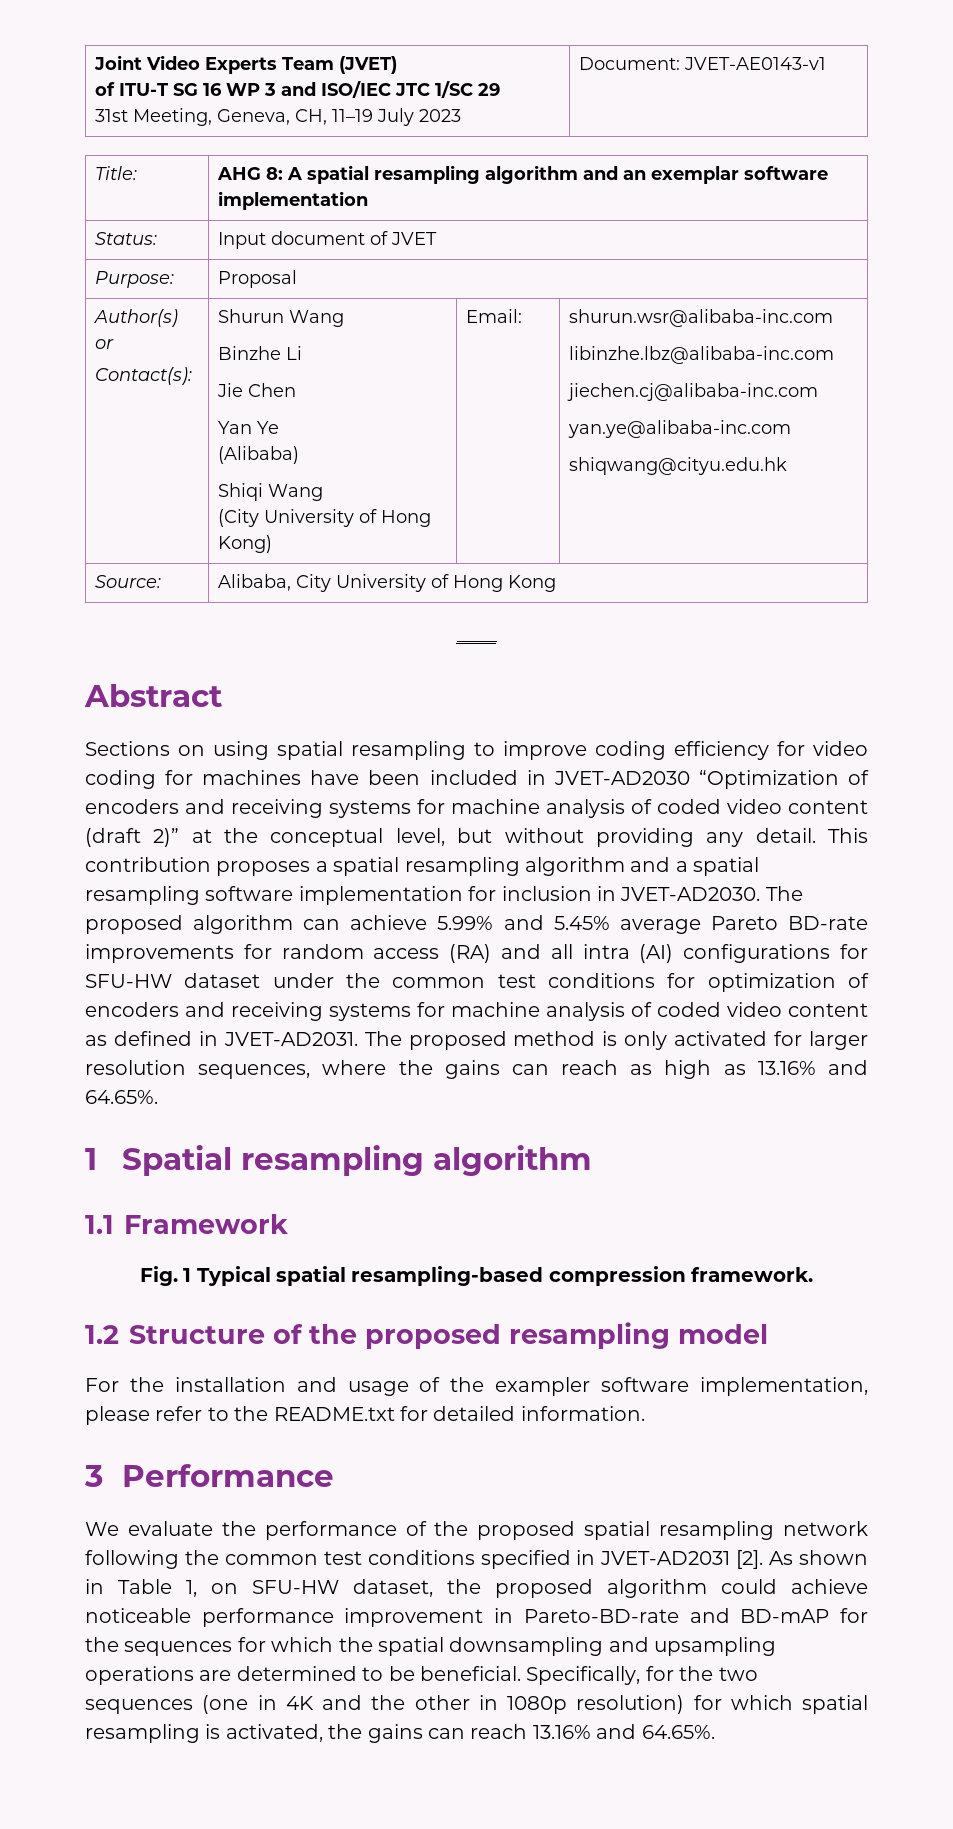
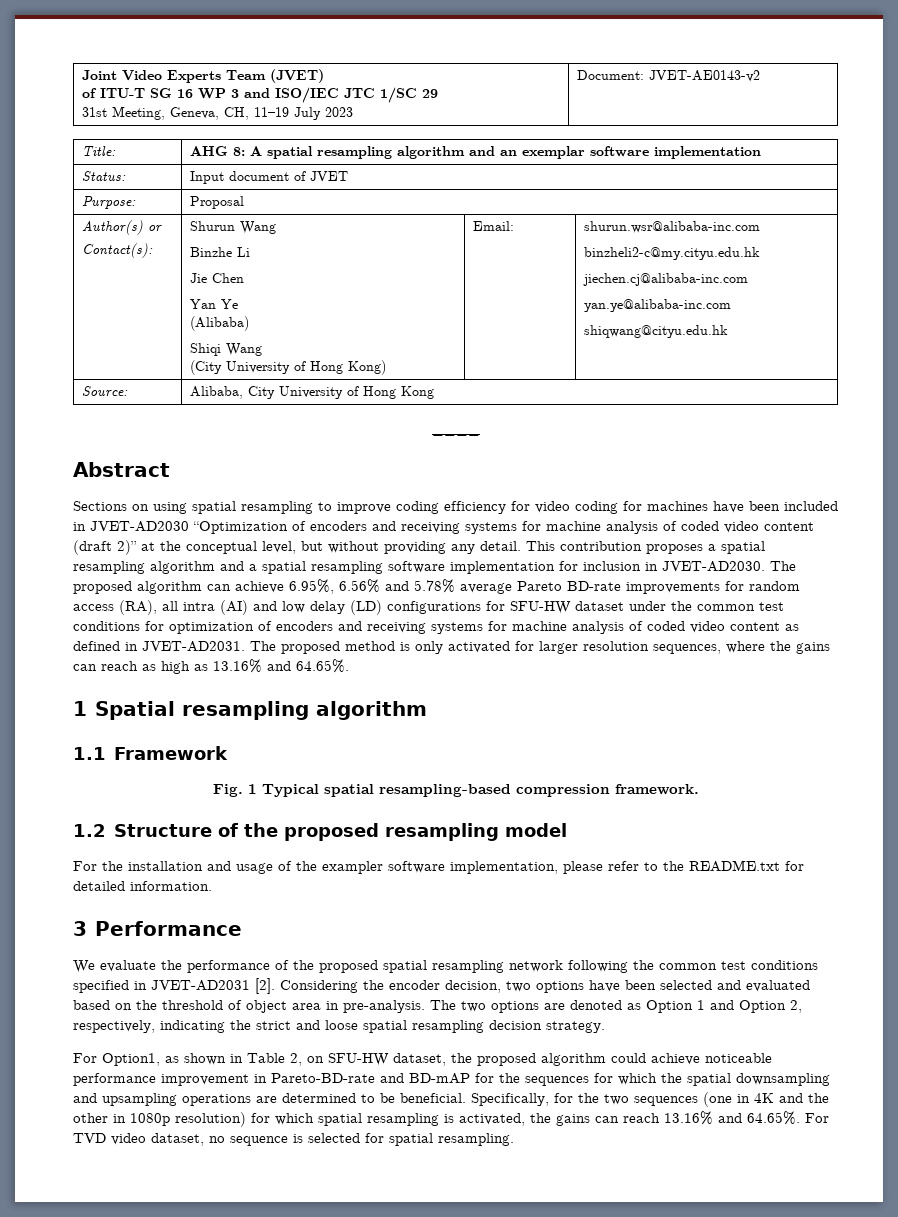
  Joint Video Experts Team (JVET)
  of ITU-T SG 16 WP 3 and ISO/IEC JTC 1/SC 29
- 31st Meeting, Geneva, CH, 11–19 July 2023 | Document: JVET-AE0143-v1
+ 31st Meeting, Geneva, CH, 11–19 July 2023 | Document: JVET-AE0143-v2
  Author(s) or
  Contact(s): | Shurun Wang
  Binzhe Li
  Jie Chen
  Yan Ye
  (Alibaba)
  Shiqi Wang
  (City University of Hong Kong) | Email: | shurun.wsr@alibaba-inc.com
- libinzhe.lbz@alibaba-inc.com
+ binzheli2-c@my.cityu.edu.hk
- The proposed algorithm can achieve 5.99% and 5.45% average Pareto BD-rate improvements for random access (RA) and all intra (AI) configurations for SFU-HW dataset under the common test conditions for optimization of encoders and receiving systems for machine analysis of coded video content as defined in JVET-AD2031.
+ The proposed algorithm can achieve 6.95%, 6.56% and 5.78% average Pareto BD-rate improvements for random access (RA), all intra (AI) and low delay (LD) configurations for SFU-HW dataset under the common test conditions for optimization of encoders and receiving systems for machine analysis of coded video content as defined in JVET-AD2031.
- As shown in Table 1, on SFU-HW dataset, the proposed algorithm could achieve noticeable performance improvement in Pareto-BD-rate and BD-mAP for the sequences for which the spatial downsampling and upsampling operations are determined to be beneficial.
+ Considering the encoder decision, two options have been selected and evaluated based on the threshold of object area in pre-analysis. The two options are denoted as Option 1 and Option 2, respectively, indicating the strict and loose spatial resampling decision strategy.
+ For Option1, as shown in Table 2, on SFU-HW dataset, the proposed algorithm could achieve noticeable performance improvement in Pareto-BD-rate and BD-mAP for the sequences for which the spatial downsampling and upsampling operations are determined to be beneficial.
- Specifically, for the two sequences (one in 4K and the other in 1080p resolution) for which spatial resampling is activated, the gains can reach 13.16% and 64.65%.
+ Specifically, for the two sequences (one in 4K and the other in 1080p resolution) for which spatial resampling is activated, the gains can reach 13.16% and 64.65%. For TVD video dataset, no sequence is selected for spatial resampling.

